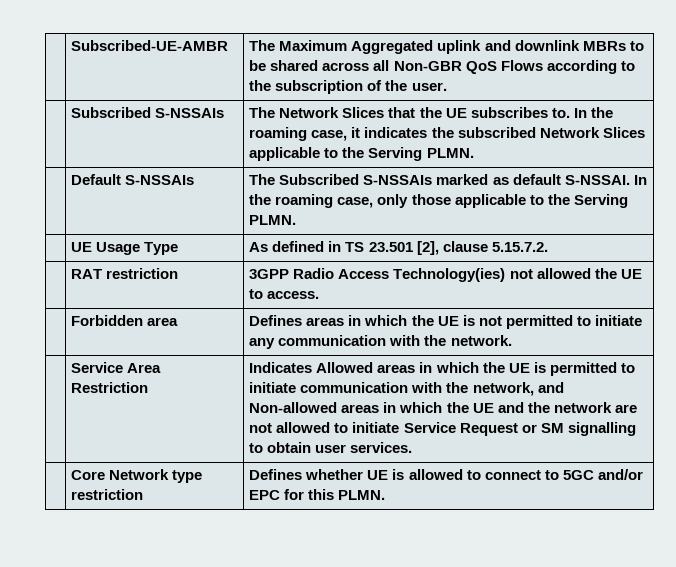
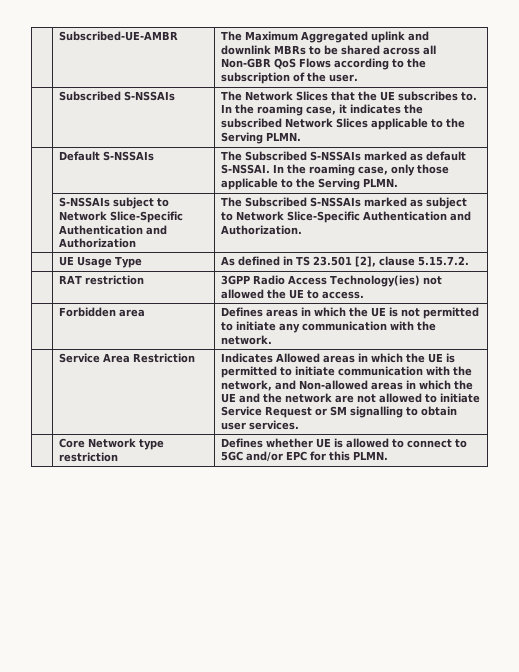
+ | S-NSSAIs subject to Network Slice-Specific Authentication and Authorization | The Subscribed S-NSSAIs marked as subject to Network Slice-Specific Authentication and Authorization.

